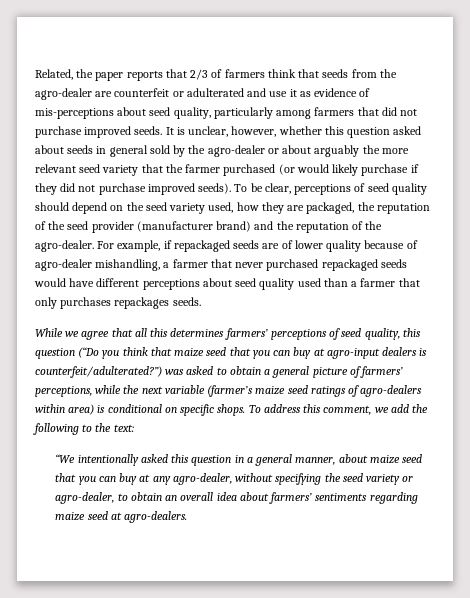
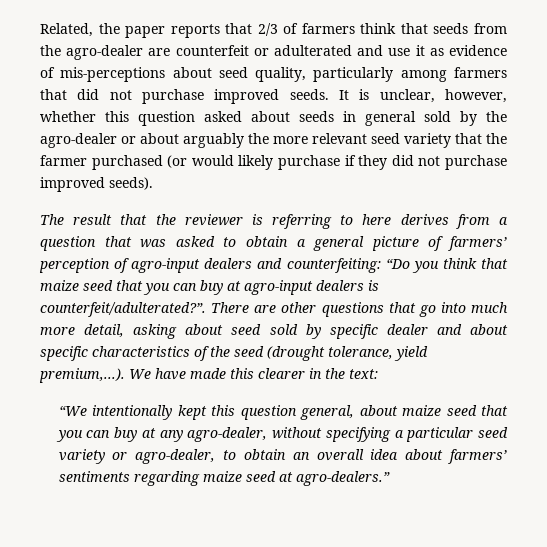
- It is unclear, however, whether this question asked about seeds in general sold by the agro-dealer or about arguably the more relevant seed variety that the farmer purchased (or would likely purchase if they did not purchase improved seeds). To be clear, perceptions of seed quality should depend on the seed variety used, how they are packaged, the reputation of the seed provider (manufacturer brand) and the reputation of the agro-dealer. For example, if repackaged seeds are of lower quality because of agro-dealer mishandling, a farmer that never purchased repackaged seeds would have different perceptions about seed quality used than a farmer that only purchases repackages seeds.
- While we agree that all this determines farmers’ perceptions of seed quality, this question (“Do you think that maize seed that you can buy at agro-input dealers is counterfeit/adulterated?”) was asked to obtain a general picture of farmers’ perceptions, while the next variable (farmer’s maize seed ratings of agro-dealers within area) is conditional on specific shops. To address this comment, we add the following to the text:
+ It is unclear, however, whether this question asked about seeds in general sold by the agro-dealer or about arguably the more relevant seed variety that the farmer purchased (or would likely purchase if they did not purchase improved seeds).
+ The result that the reviewer is referring to here derives from a question that was asked to obtain a general picture of farmers’ perception of agro-input dealers and counterfeiting: “Do you think that maize seed that you can buy at agro-input dealers is counterfeit/adulterated?”. There are other questions that go into much more detail, asking about seed sold by specific dealer and about specific characteristics of the seed (drought tolerance, yield premium,...). We have made this clearer in the text:
- “We intentionally asked this question in a general manner, about maize seed that you can buy at any agro-dealer, without specifying the seed variety or agro-dealer, to obtain an overall idea about farmers’ sentiments regarding maize seed at agro-dealers.
+ “We intentionally kept this question general, about maize seed that you can buy at any agro-dealer, without specifying a particular seed variety or agro-dealer, to obtain an overall idea about farmers’ sentiments regarding maize seed at agro-dealers.”

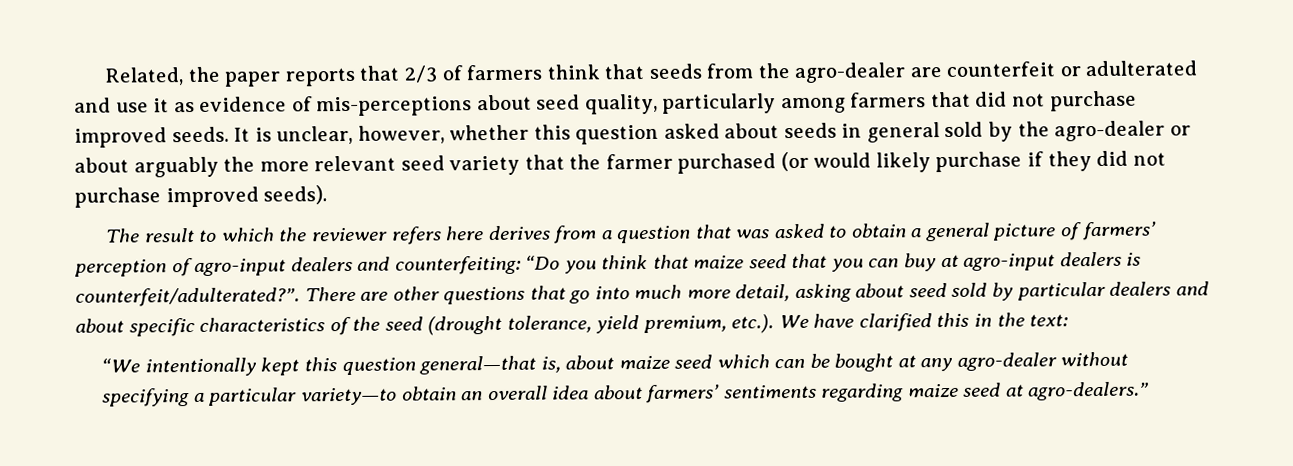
- The result that the reviewer is referring to here derives from a question that was asked to obtain a general picture of farmers’ perception of agro-input dealers and counterfeiting: “Do you think that maize seed that you can buy at agro-input dealers is counterfeit/adulterated?”.
+ The result to which the reviewer refers here derives from a question that was asked to obtain a general picture of farmers’ perception of agro-input dealers and counterfeiting: “Do you think that maize seed that you can buy at agro-input dealers is counterfeit/adulterated?”.
- There are other questions that go into much more detail, asking about seed sold by specific dealer and about specific characteristics of the seed (drought tolerance, yield premium,...). We have made this clearer in the text:
+ There are other questions that go into much more detail, asking about seed sold by particular dealers and about specific characteristics of the seed (drought tolerance, yield premium, etc.). We have clarified this in the text:
- “We intentionally kept this question general, about maize seed that you can buy at any agro-dealer, without specifying a particular seed variety or agro-dealer, to obtain an overall idea about farmers’ sentiments regarding maize seed at agro-dealers.”
+ “We intentionally kept this question general—that is, about maize seed which can be bought at any agro-dealer without specifying a particular variety—to obtain an overall idea about farmers’ sentiments regarding maize seed at agro-dealers.”

